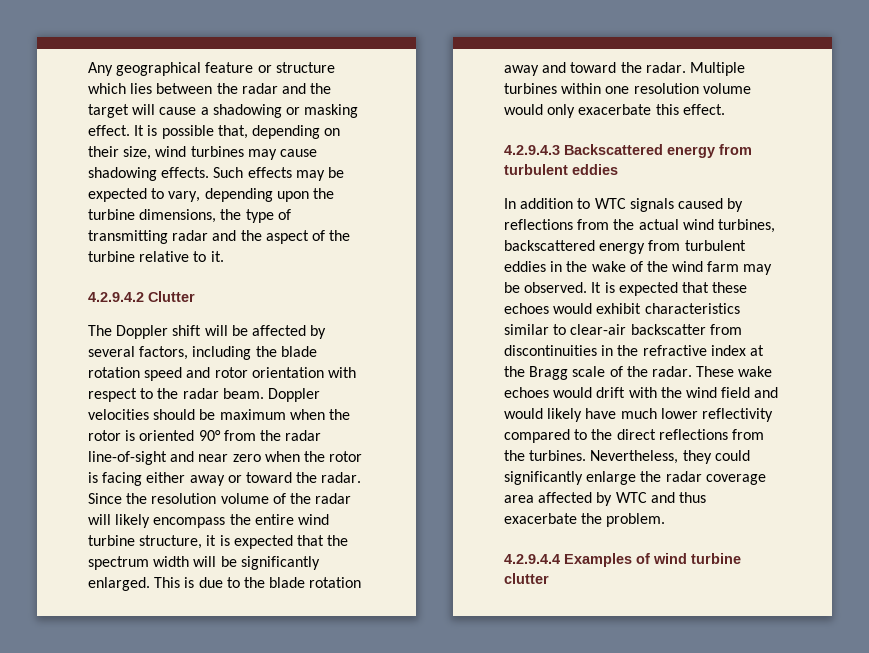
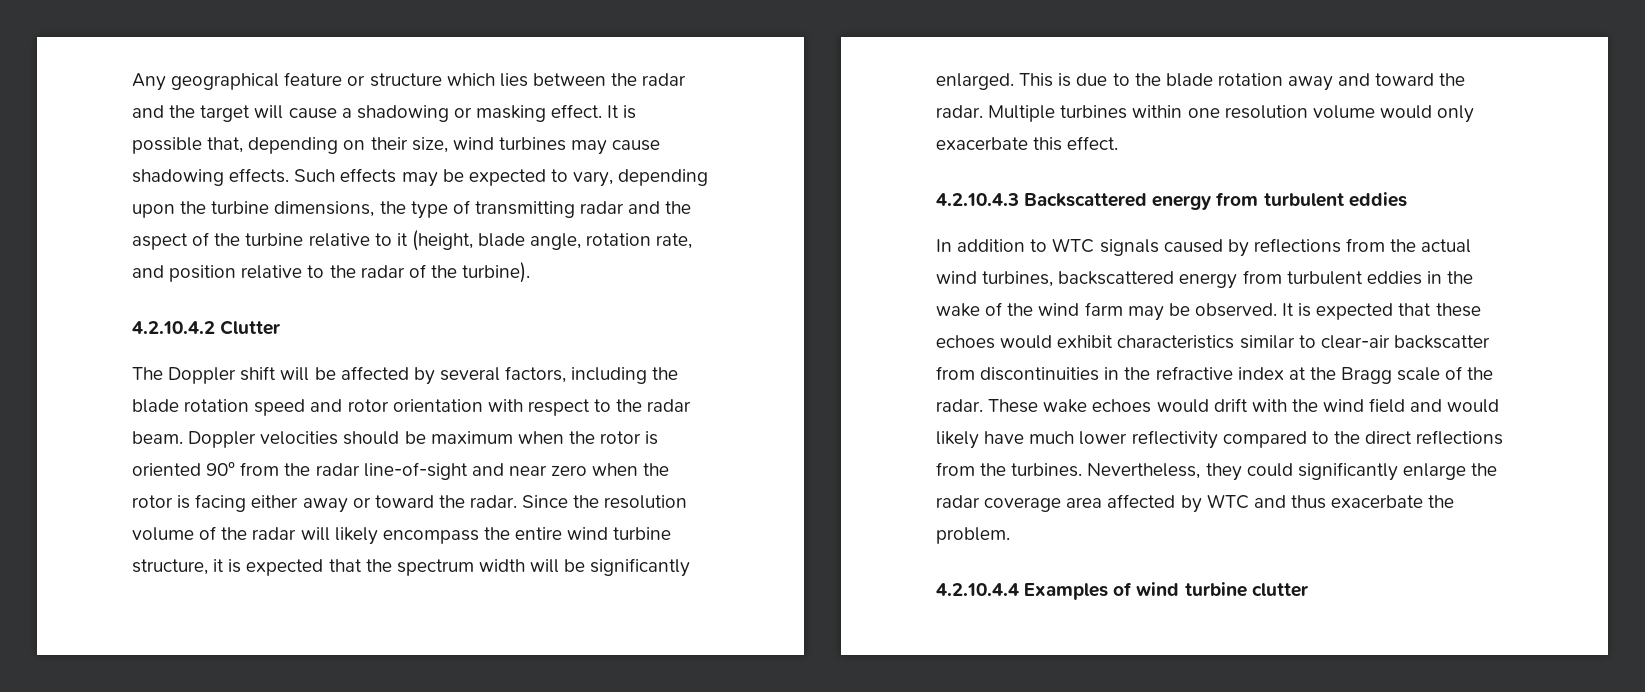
- Such effects may be expected to vary, depending upon the turbine dimensions, the type of transmitting radar and the aspect of the turbine relative to it.
- 4.2.9.4.2 Clutter
+ Such effects may be expected to vary, depending upon the turbine dimensions, the type of transmitting radar and the aspect of the turbine relative to it (height, blade angle, rotation rate, and position relative to the radar of the turbine).
+ 4.2.10.4.2 Clutter
- 4.2.9.4.3 Backscattered energy from turbulent eddies
+ 4.2.10.4.3 Backscattered energy from turbulent eddies
- 4.2.9.4.4 Examples of wind turbine clutter
+ 4.2.10.4.4 Examples of wind turbine clutter

